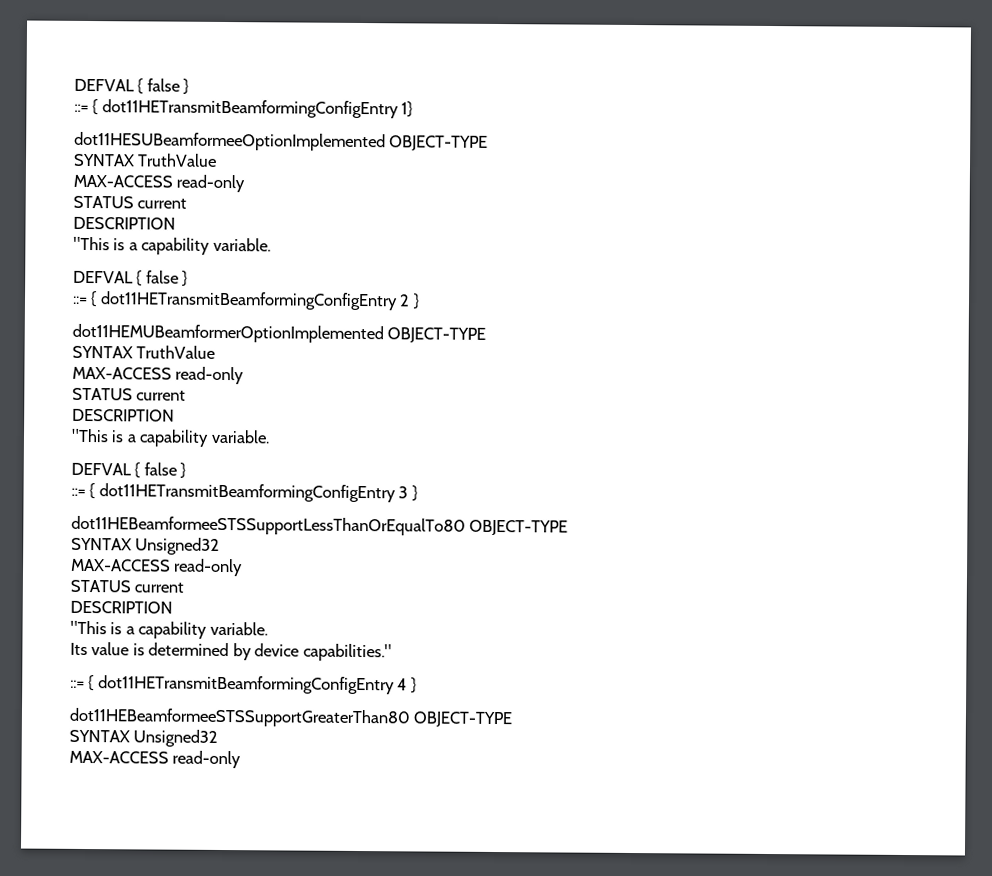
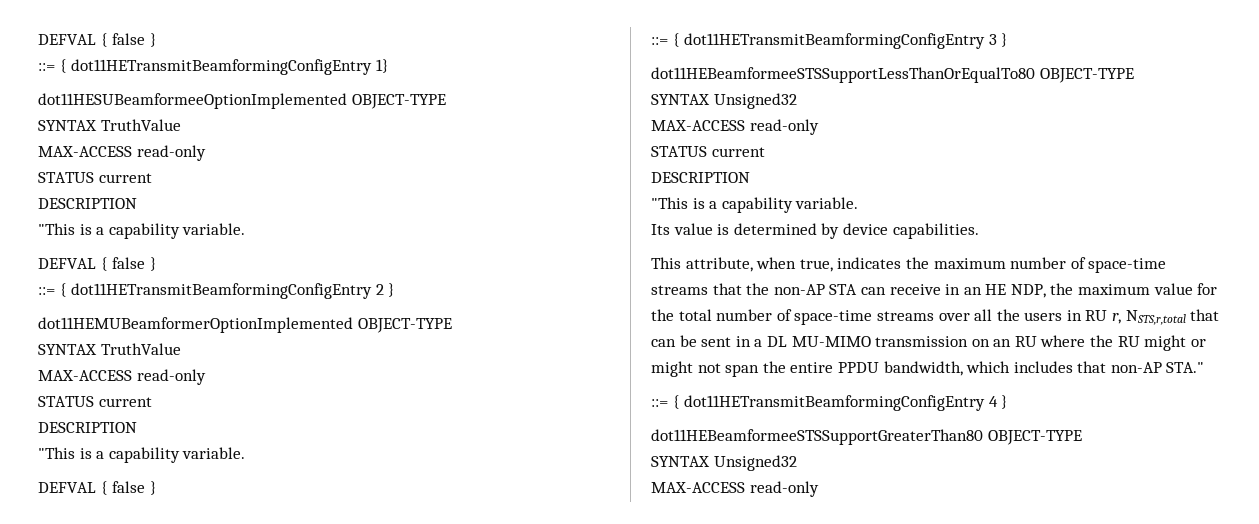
- Its value is determined by device capabilities."
+ Its value is determined by device capabilities.
+ This attribute, when true, indicates the maximum number of space-time streams that the non-AP STA can receive in an HE NDP, the maximum value for the total number of space-time streams over all the users in RU r, NSTS,r,total that can be sent in a DL MU-MIMO transmission on an RU where the RU might or might not span the entire PPDU bandwidth, which includes that non-AP STA."

